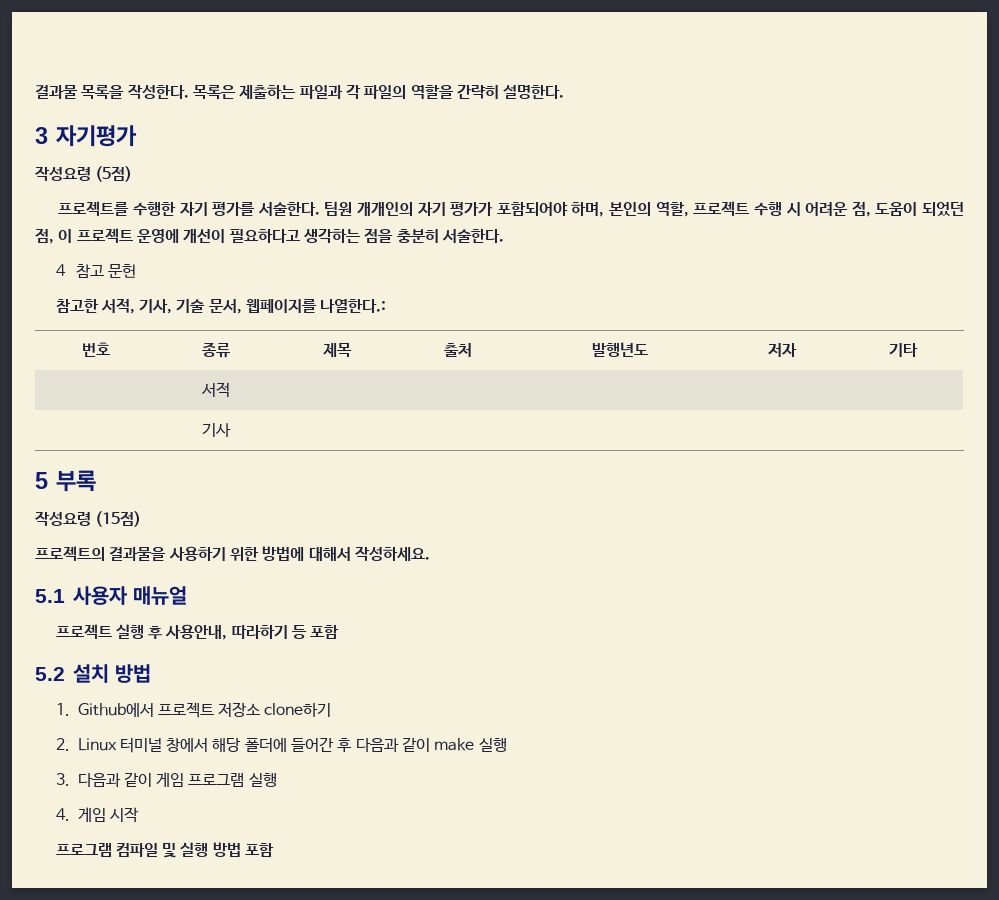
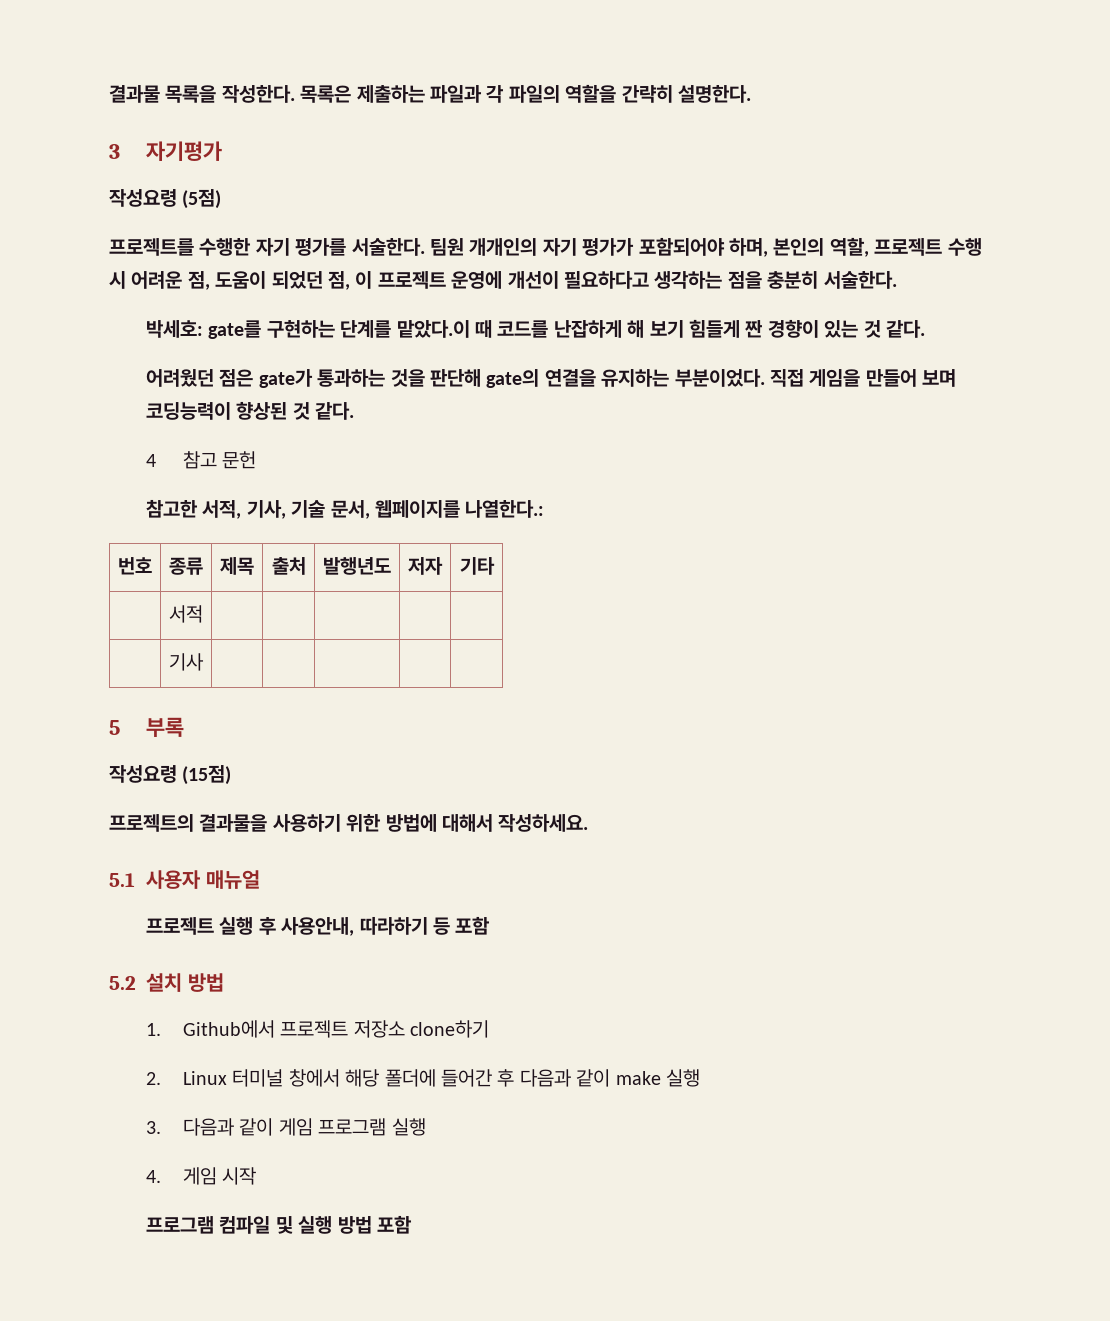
+ 박세호: gate를 구현하는 단계를 맡았다.이 때 코드를 난잡하게 해 보기 힘들게 짠 경향이 있는 것 같다.
+ 어려웠던 점은 gate가 통과하는 것을 판단해 gate의 연결을 유지하는 부분이었다. 직접 게임을 만들어 보며 코딩능력이 향상된 것 같다.

